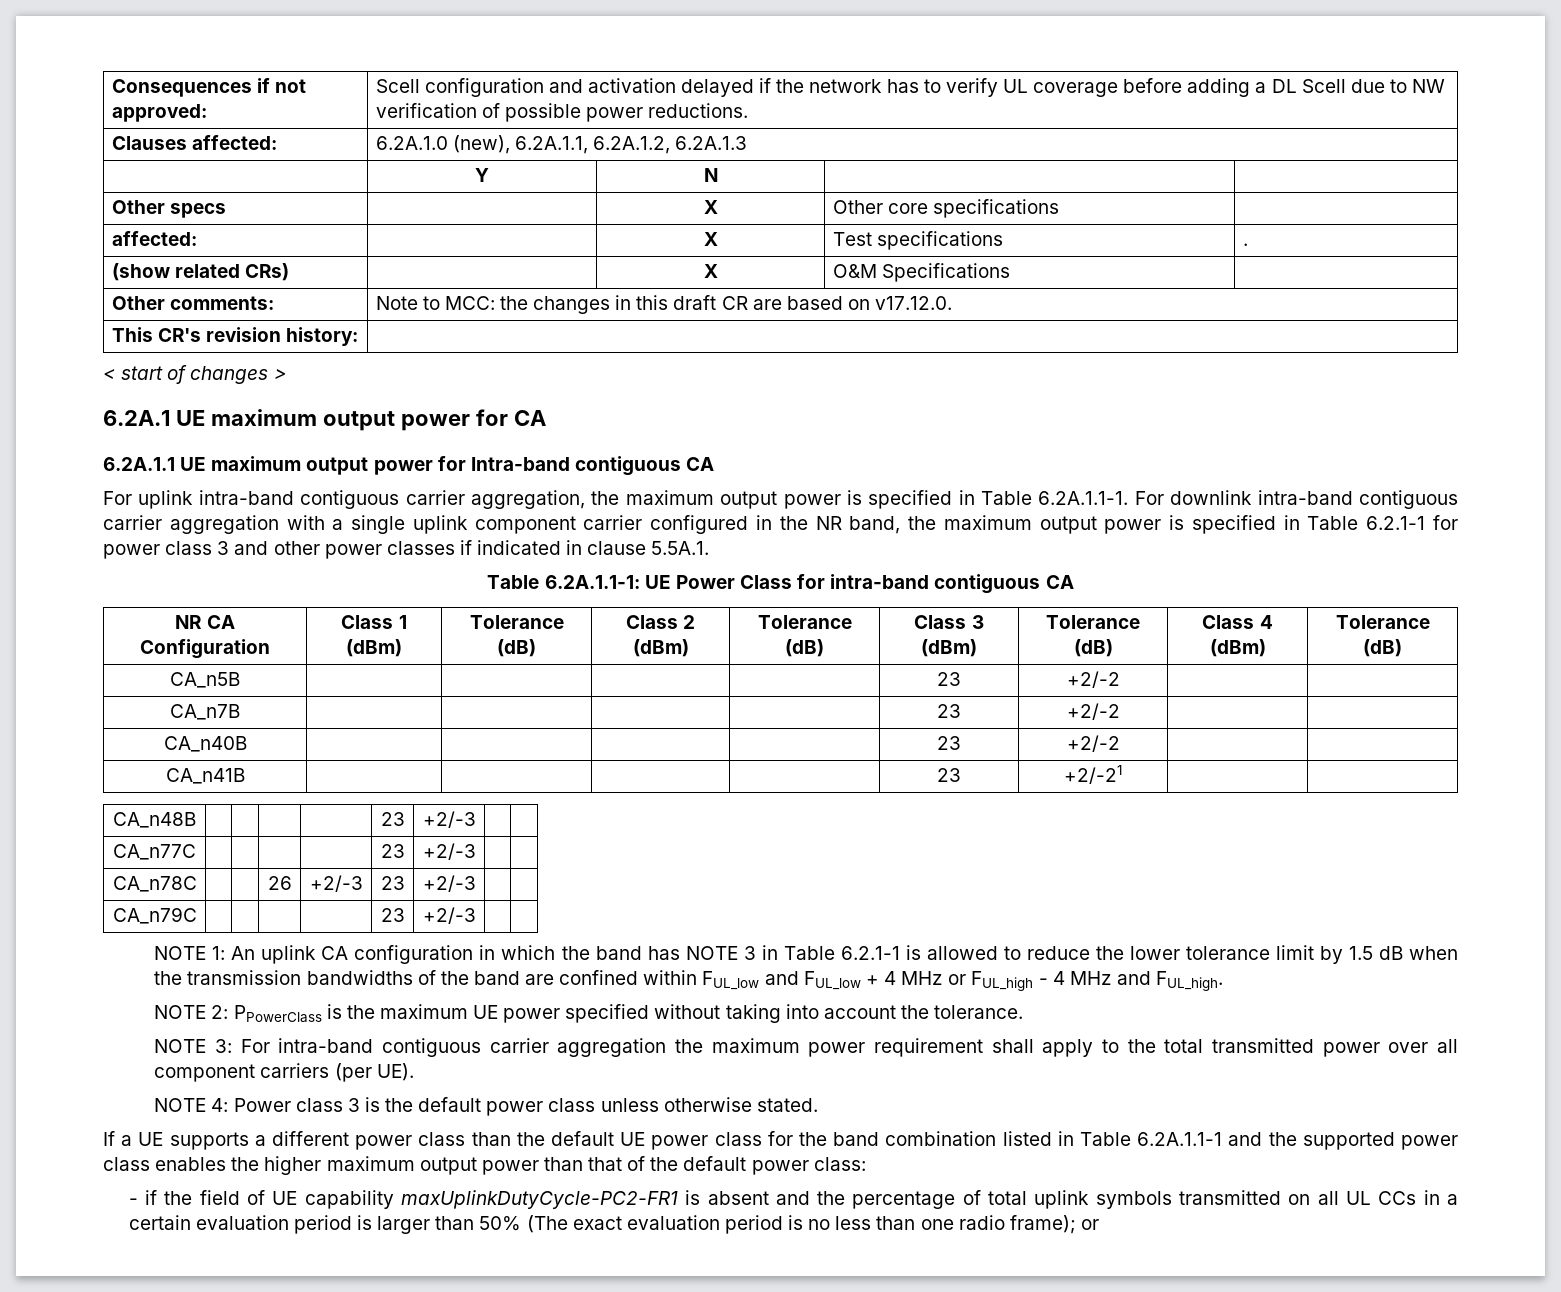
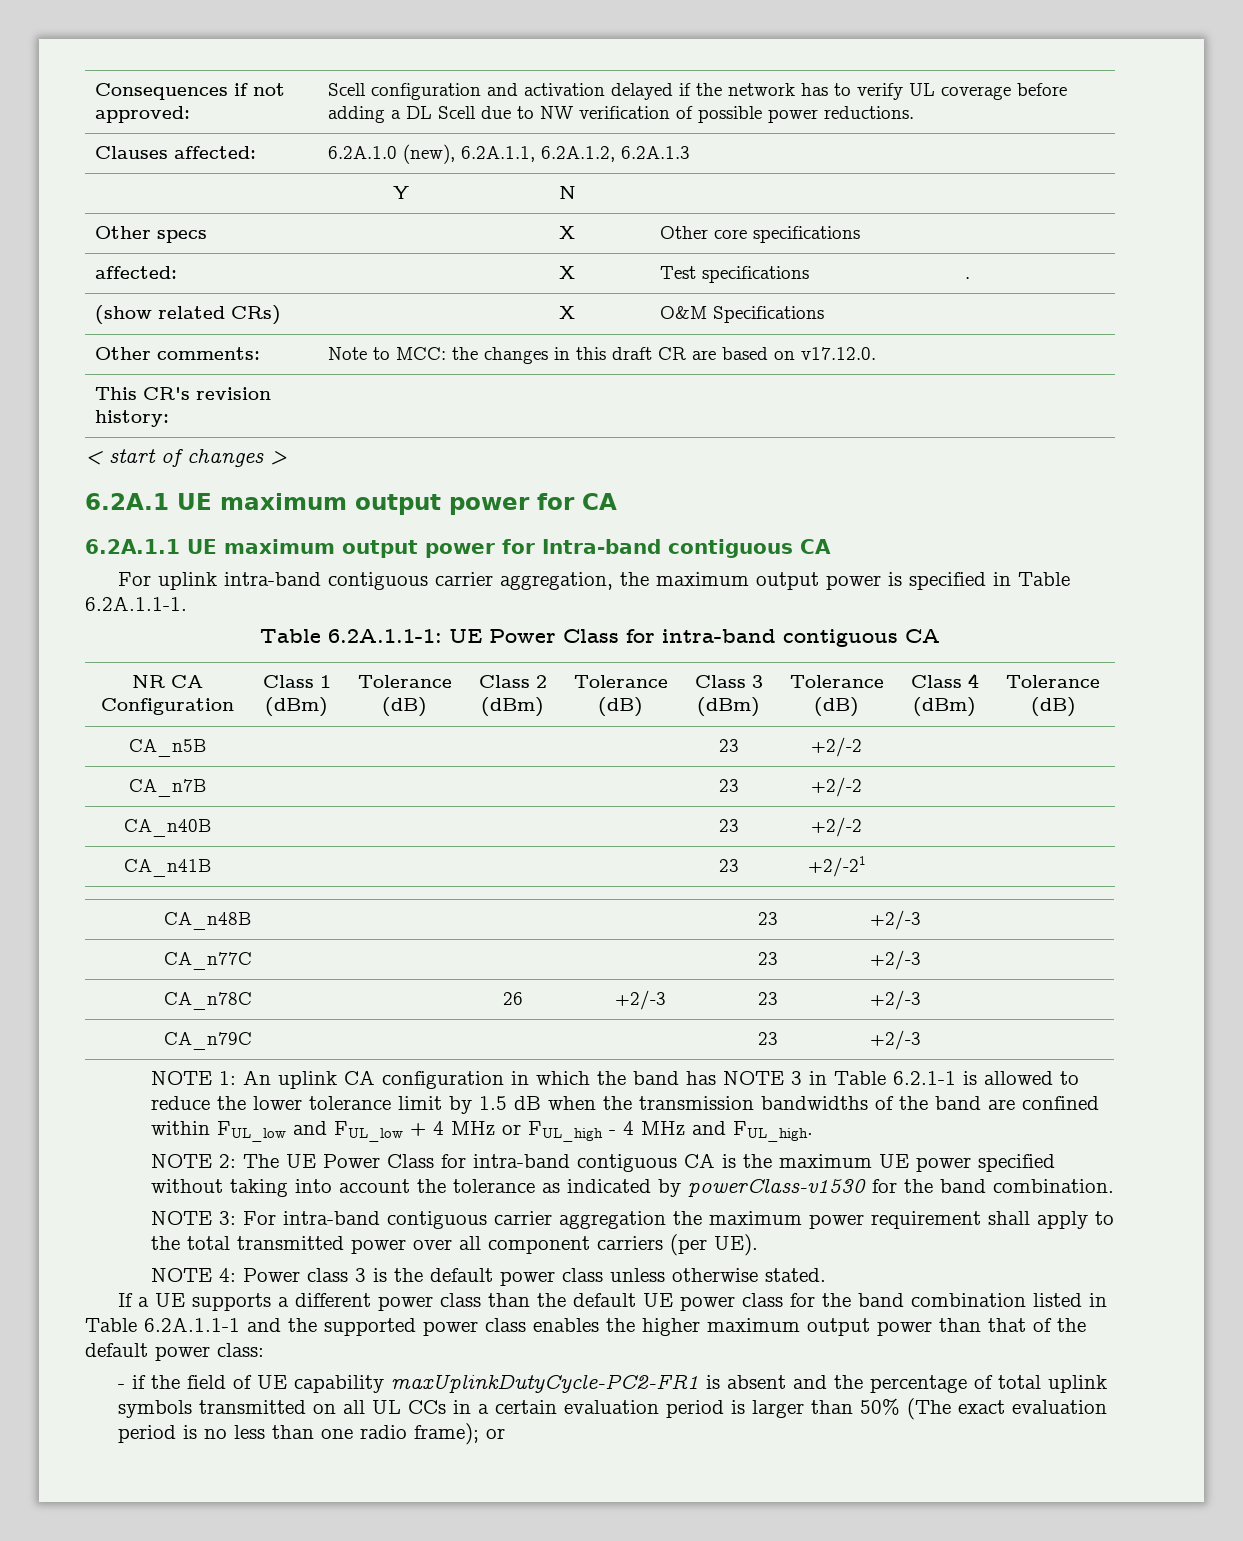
- For uplink intra-band contiguous carrier aggregation, the maximum output power is specified in Table 6.2A.1.1-1. For downlink intra-band contiguous carrier aggregation with a single uplink component carrier configured in the NR band, the maximum output power is specified in Table 6.2.1-1 for power class 3 and other power classes if indicated in clause 5.5A.1.
+ For uplink intra-band contiguous carrier aggregation, the maximum output power is specified in Table 6.2A.1.1-1.
- NOTE 2: PPowerClass is the maximum UE power specified without taking into account the tolerance.
+ NOTE 2: The UE Power Class for intra-band contiguous CA is the maximum UE power specified without taking into account the tolerance as indicated by powerClass-v1530 for the band combination.

